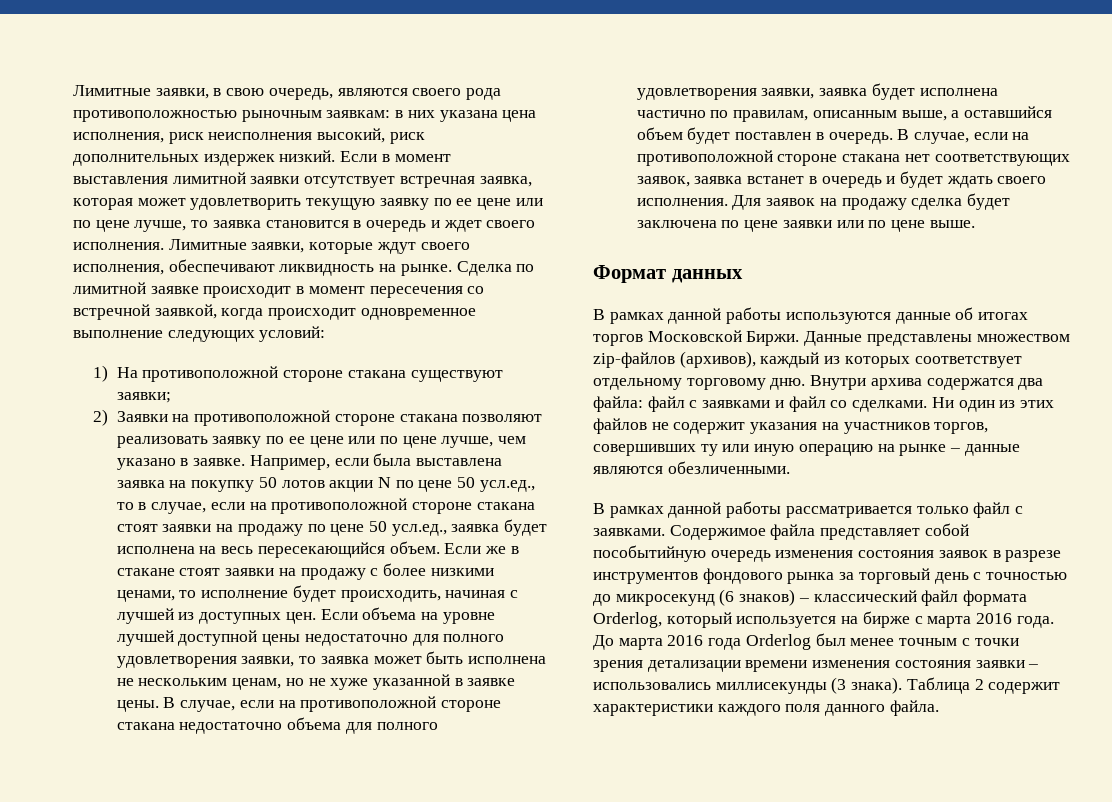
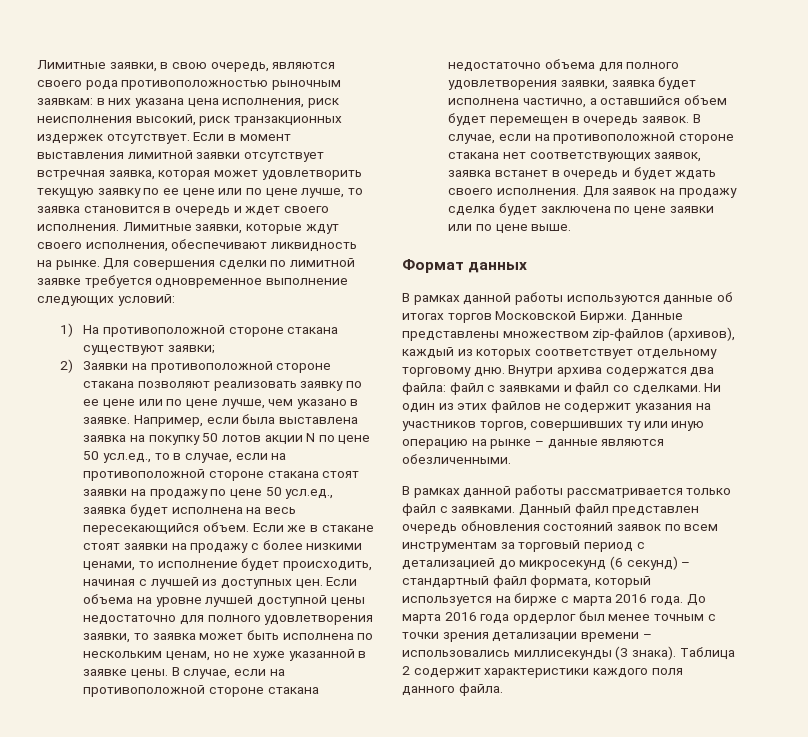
- Лимитные заявки, в свою очередь, являются своего рода противоположностью рыночным заявкам: в них указана цена исполнения, риск неисполнения высокий, риск дополнительных издержек низкий.
+ Лимитные заявки, в свою очередь, являются своего рода противоположностью рыночным заявкам: в них указана цена исполнения, риск неисполнения высокий, риск транзакционных издержек отсутствует.
- Сделка по лимитной заявке происходит в момент пересечения со встречной заявкой, когда происходит одновременное выполнение следующих условий:
+ Для совершения сделки по лимитной заявке требуется одновременное выполнение следующих условий:
- Если объема на уровне лучшей доступной цены недостаточно для полного удовлетворения заявки, то заявка может быть исполнена не нескольким ценам, но не хуже указанной в заявке цены.
+ Если объема на уровне лучшей доступной цены недостаточно для полного удовлетворения заявки, то заявка может быть исполнена по нескольким ценам, но не хуже указанной в заявке цены.
- В случае, если на противоположной стороне стакана недостаточно объема для полного удовлетворения заявки, заявка будет исполнена частично по правилам, описанным выше, а оставшийся объем будет поставлен в очередь.
+ В случае, если на противоположной стороне стакана недостаточно объема для полного удовлетворения заявки, заявка будет исполнена частично, а оставшийся объем будет перемещен в очередь заявок.
- Содержимое файла представляет собой пособытийную очередь изменения состояния заявок в разрезе инструментов фондового рынка за торговый день с точностью до микросекунд (6 знаков) – классический файл формата Orderlog, который используется на бирже с марта 2016 года.
+ Данный файл представлен очередь обновления состояний заявок по всем инструментам за торговый период с детализацией до микросекунд (6 секунд) – стандартный файл формата, который используется на бирже с марта 2016 года.
- До марта 2016 года Orderlog был менее точным с точки зрения детализации времени изменения состояния заявки – использовались миллисекунды (3 знака).
+ До марта 2016 года ордерлог был менее точным с точки зрения детализации времени – использовались миллисекунды (3 знака).

